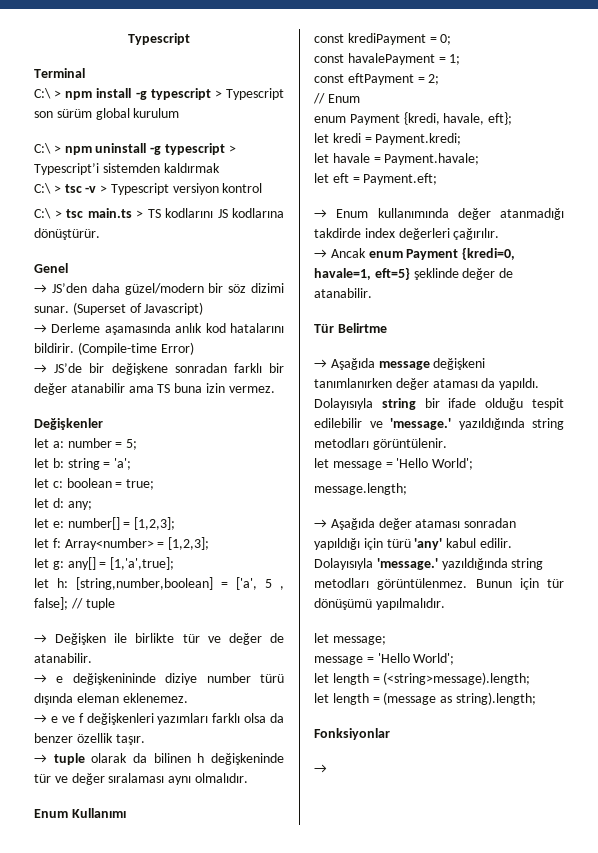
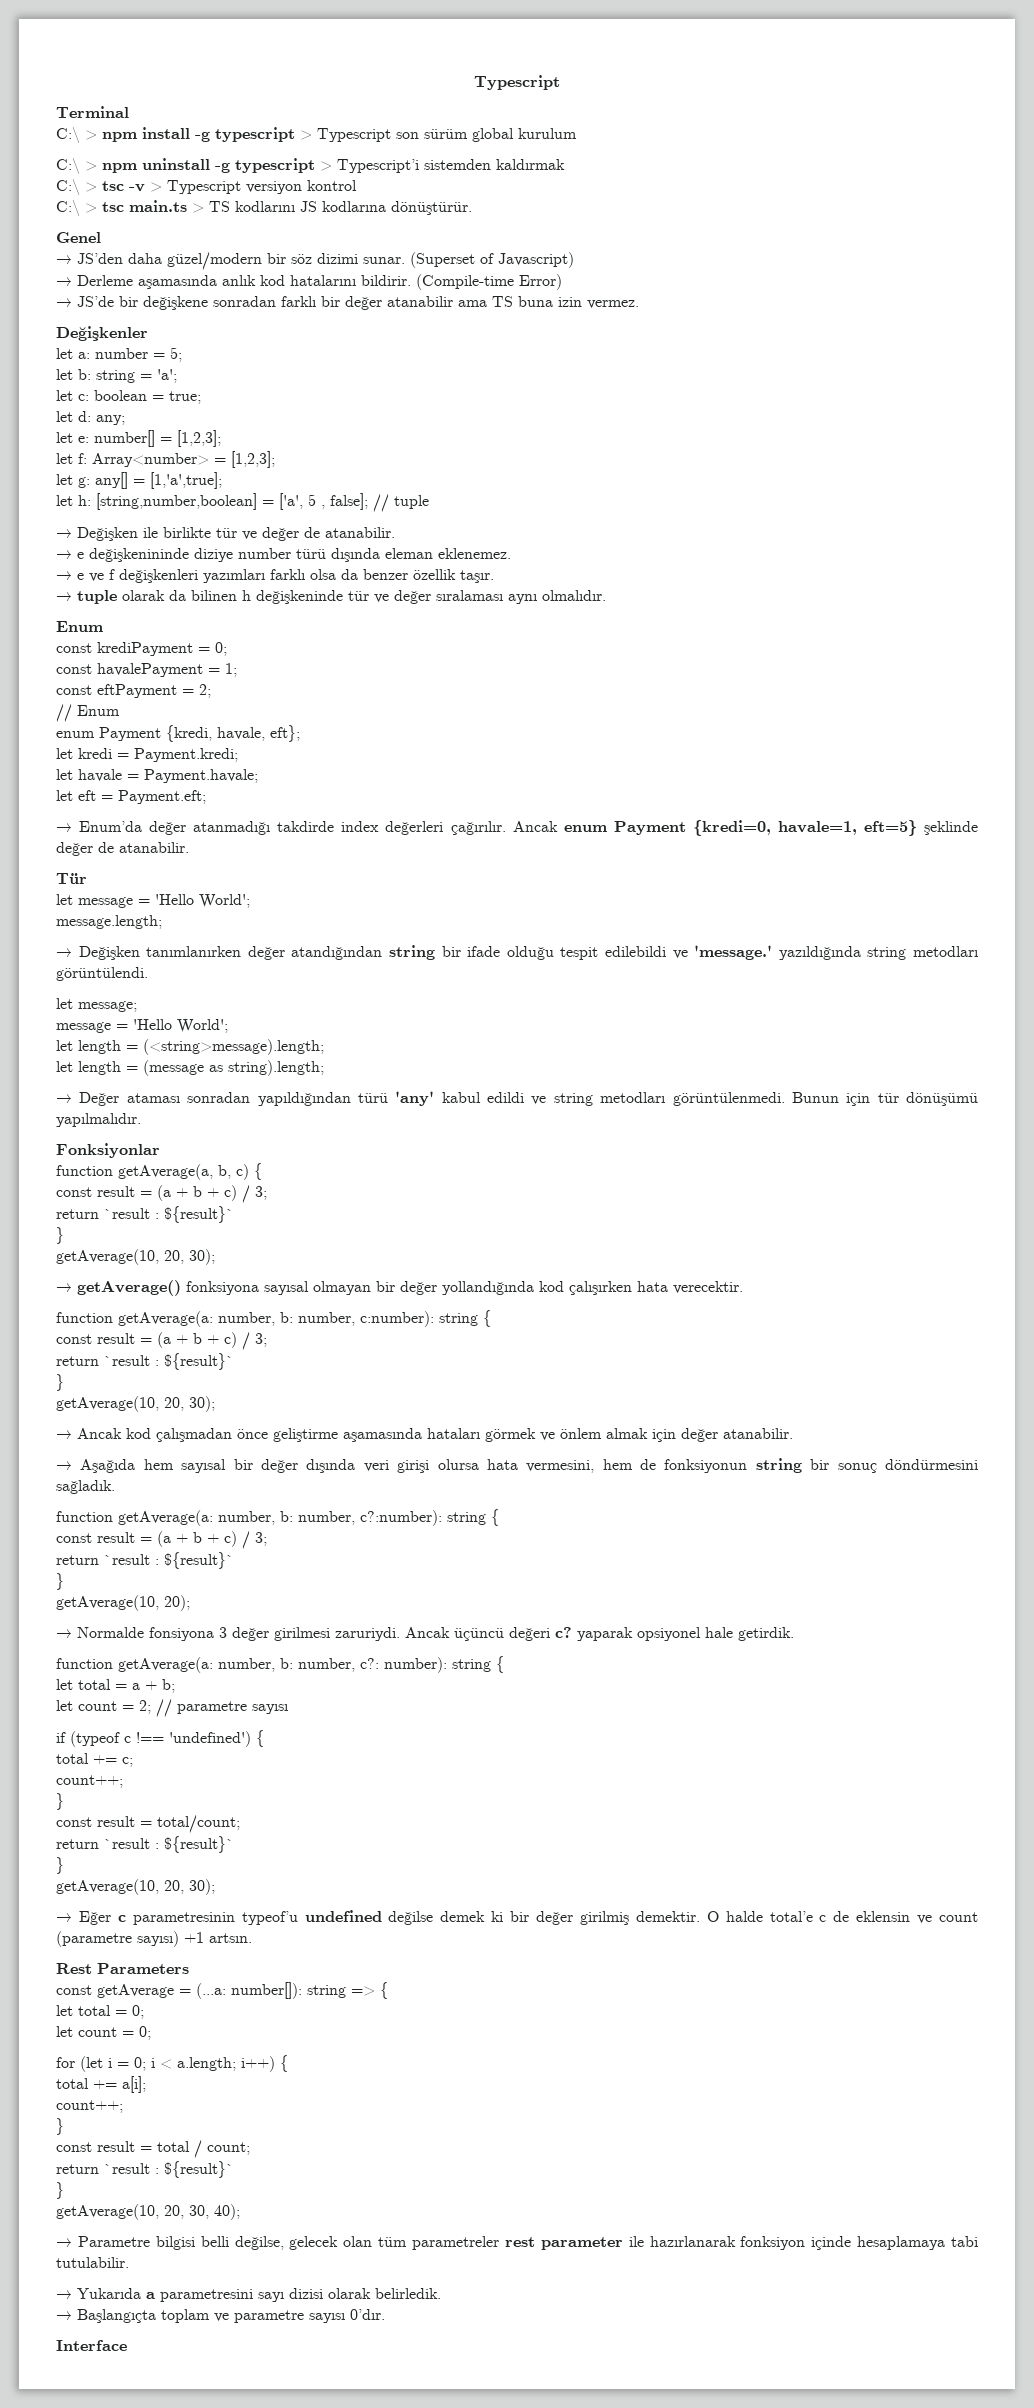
  → tuple olarak da bilinen h değişkeninde tür ve değer sıralaması aynı olmalıdır.
- Enum Kullanımı
+ Enum
- → Enum kullanımında değer atanmadığı takdirde index değerleri çağırılır.
- → Ancak enum Payment {kredi=0, havale=1, eft=5} şeklinde değer de atanabilir.
+ → Enum’da değer atanmadığı takdirde index değerleri çağırılır. Ancak enum Payment {kredi=0, havale=1, eft=5} şeklinde değer de atanabilir.
- Tür Belirtme
- → Aşağıda message değişkeni tanımlanırken değer ataması da yapıldı. Dolayısıyla string bir ifade olduğu tespit edilebilir ve 'message.' yazıldığında string metodları görüntülenir.
+ Tür
- → Aşağıda değer ataması sonradan yapıldığı için türü 'any' kabul edilir. Dolayısıyla 'message.' yazıldığında string metodları görüntülenmez. Bunun için tür dönüşümü yapılmalıdır.
+ → Değişken tanımlanırken değer atandığından string bir ifade olduğu tespit edilebildi ve 'message.' yazıldığında string metodları görüntülendi.
+ → Değer ataması sonradan yapıldığından türü 'any' kabul edildi ve string metodları görüntülenmedi. Bunun için tür dönüşümü yapılmalıdır.
  Fonksiyonlar
- →
+ function getAverage(a, b, c) {
+ const result = (a + b + c) / 3;
+ return `result : ${result}`
+ }
+ getAverage(10, 20, 30);
+ → getAverage() fonksiyona sayısal olmayan bir değer yollandığında kod çalışırken hata verecektir.
+ function getAverage(a: number, b: number, c:number): string {
+ const result = (a + b + c) / 3;
+ return `result : ${result}`
+ }
+ getAverage(10, 20, 30);
+ → Ancak kod çalışmadan önce geliştirme aşamasında hataları görmek ve önlem almak için değer atanabilir.
+ → Aşağıda hem sayısal bir değer dışında veri girişi olursa hata vermesini, hem de fonksiyonun string bir sonuç döndürmesini sağladık.
+ function getAverage(a: number, b: number, c?:number): string {
+ const result = (a + b + c) / 3;
+ return `result : ${result}`
+ }
+ getAverage(10, 20);
+ → Normalde fonsiyona 3 değer girilmesi zaruriydi. Ancak üçüncü değeri c? yaparak opsiyonel hale getirdik.
+ function getAverage(a: number, b: number, c?: number): string {
+ let total = a + b;
+ let count = 2; // parametre sayısı
+ if (typeof c !== 'undefined') {
+ total += c;
+ count++;
+ }
+ const result = total/count;
+ return `result : ${result}`
+ }
+ getAverage(10, 20, 30);
+ → Eğer c parametresinin typeof’u undefined değilse demek ki bir değer girilmiş demektir. O halde total’e c de eklensin ve count (parametre sayısı) +1 artsın.
+ Rest Parameters
+ const getAverage = (...a: number[]): string => {
+ let total = 0;
+ let count = 0;
+ for (let i = 0; i < a.length; i++) {
+ total += a[i];
+ count++;
+ }
+ const result = total / count;
+ return `result : ${result}`
+ }
+ getAverage(10, 20, 30, 40);
+ → Parametre bilgisi belli değilse, gelecek olan tüm parametreler rest parameter ile hazırlanarak fonksiyon içinde hesaplamaya tabi tutulabilir.
+ → Yukarıda a parametresini sayı dizisi olarak belirledik.
+ → Başlangıçta toplam ve parametre sayısı 0’dır.
+ Interface

